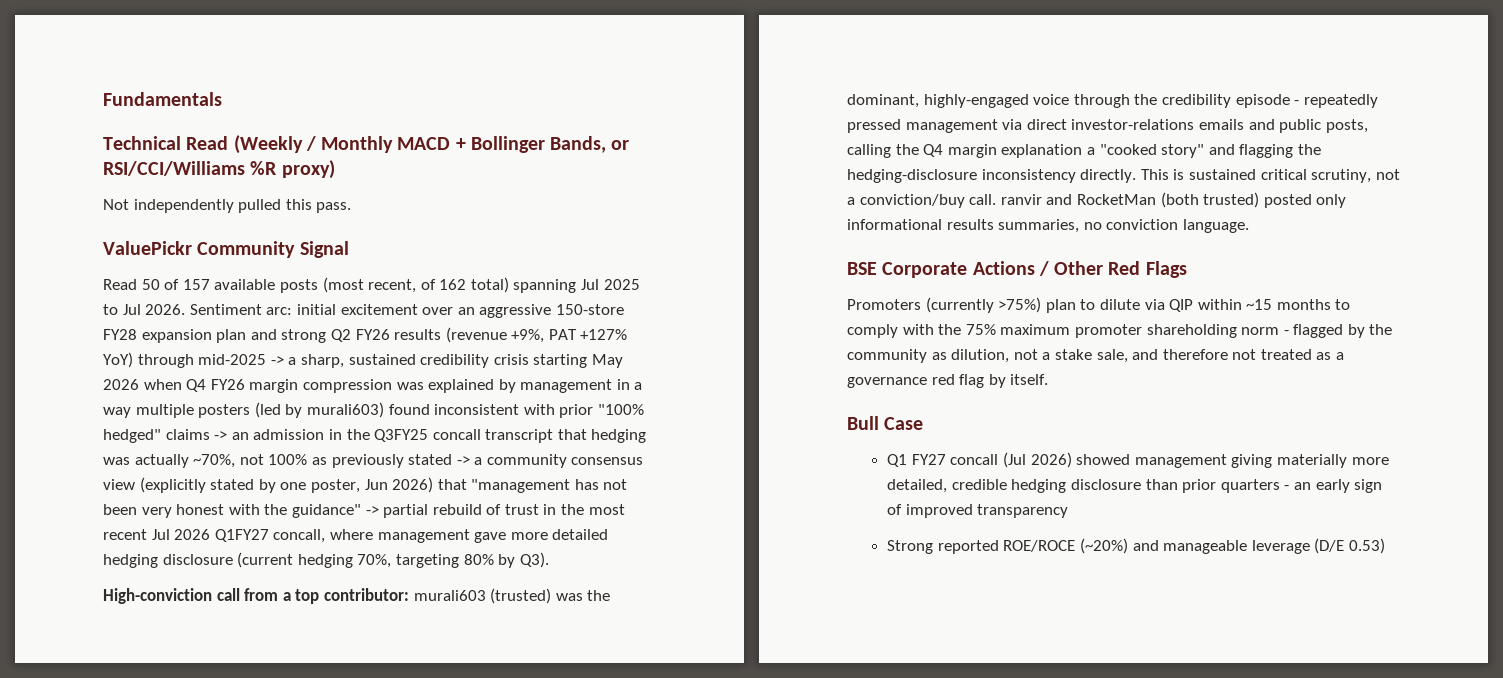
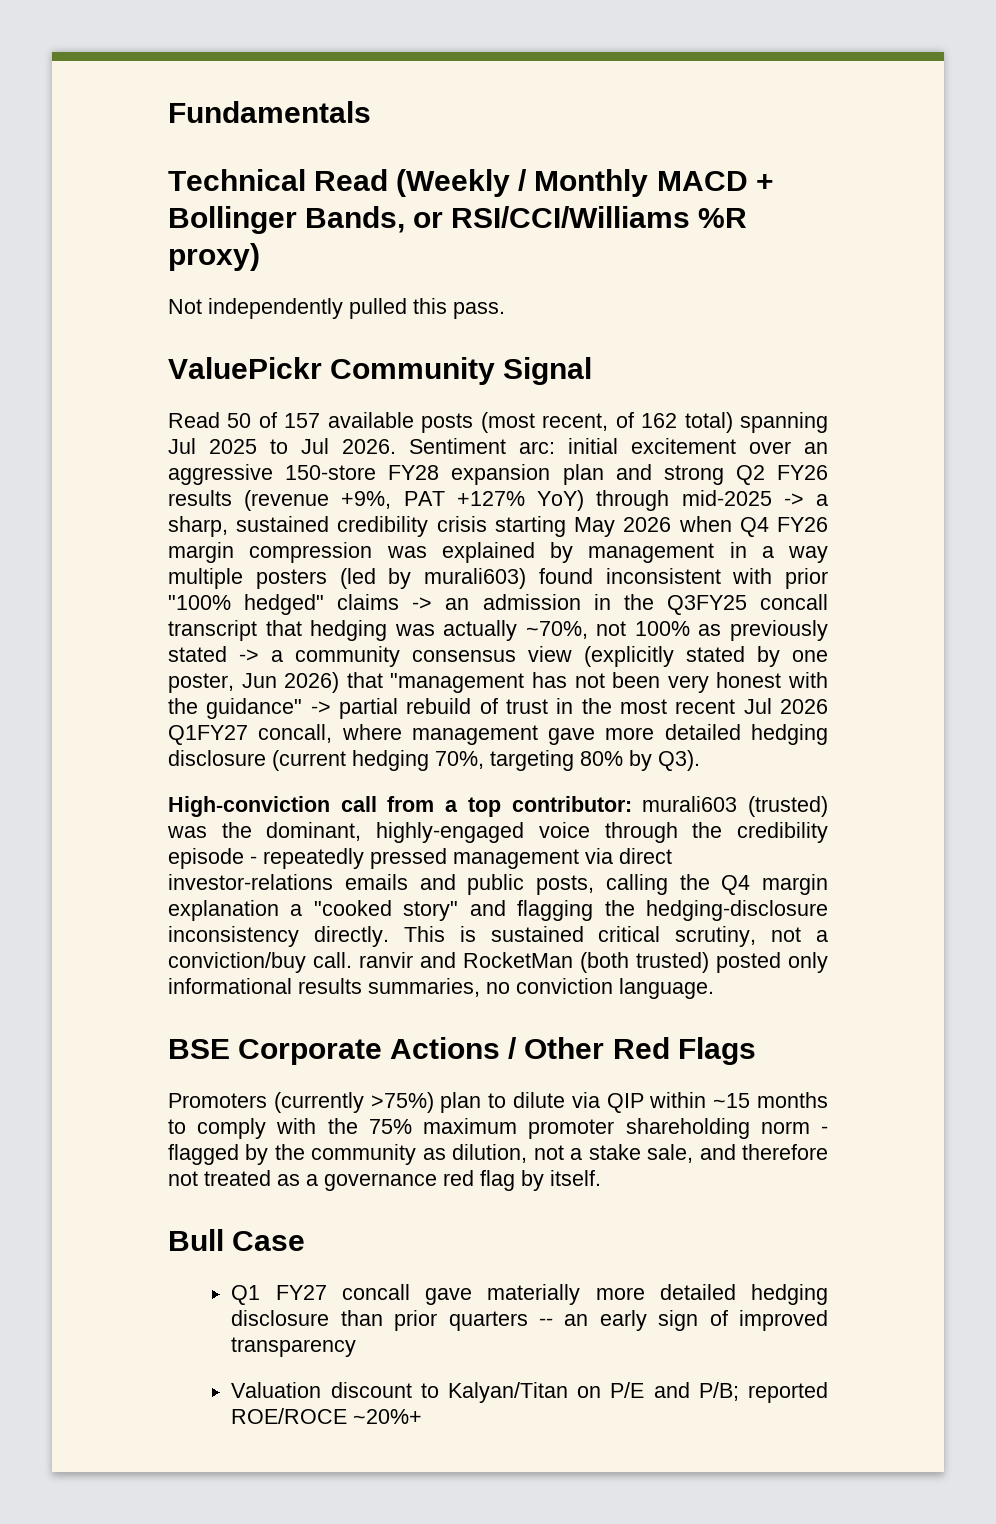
- Q1 FY27 concall (Jul 2026) showed management giving materially more detailed, credible hedging disclosure than prior quarters - an early sign of improved transparency
+ Q1 FY27 concall gave materially more detailed hedging disclosure than prior quarters -- an early sign of improved transparency
- Strong reported ROE/ROCE (~20%) and manageable leverage (D/E 0.53)
+ Valuation discount to Kalyan/Titan on P/E and P/B; reported ROE/ROCE ~20%+

